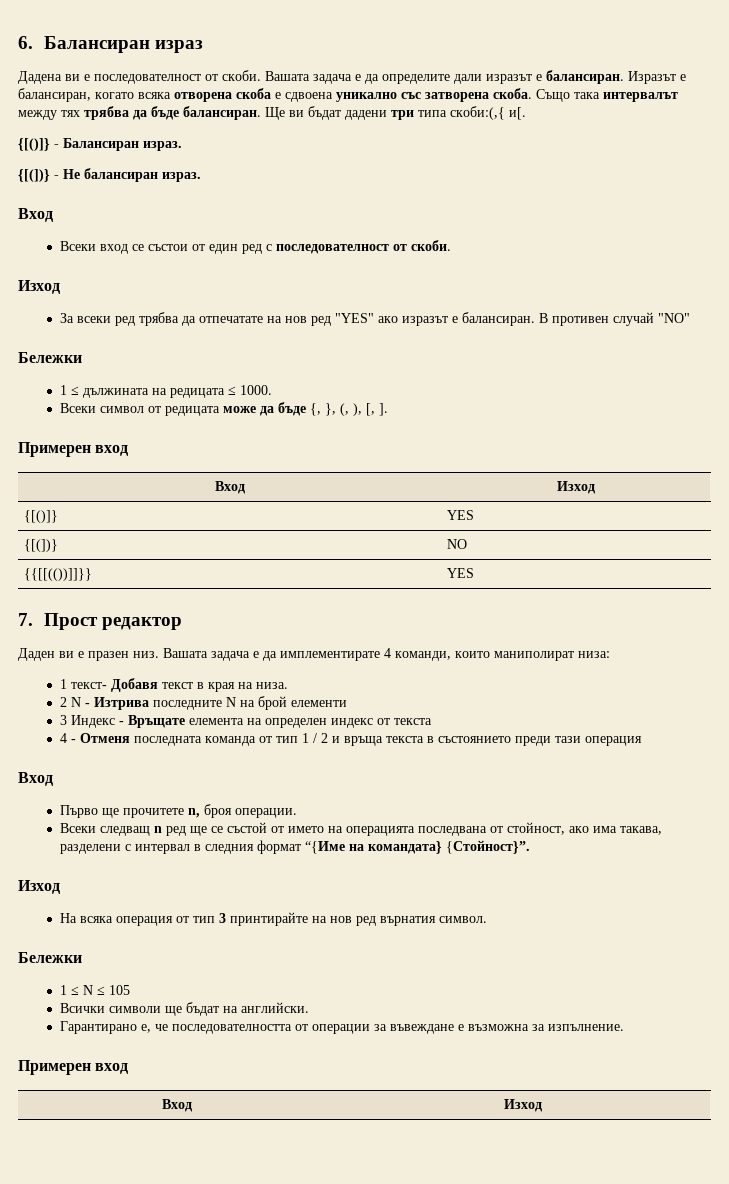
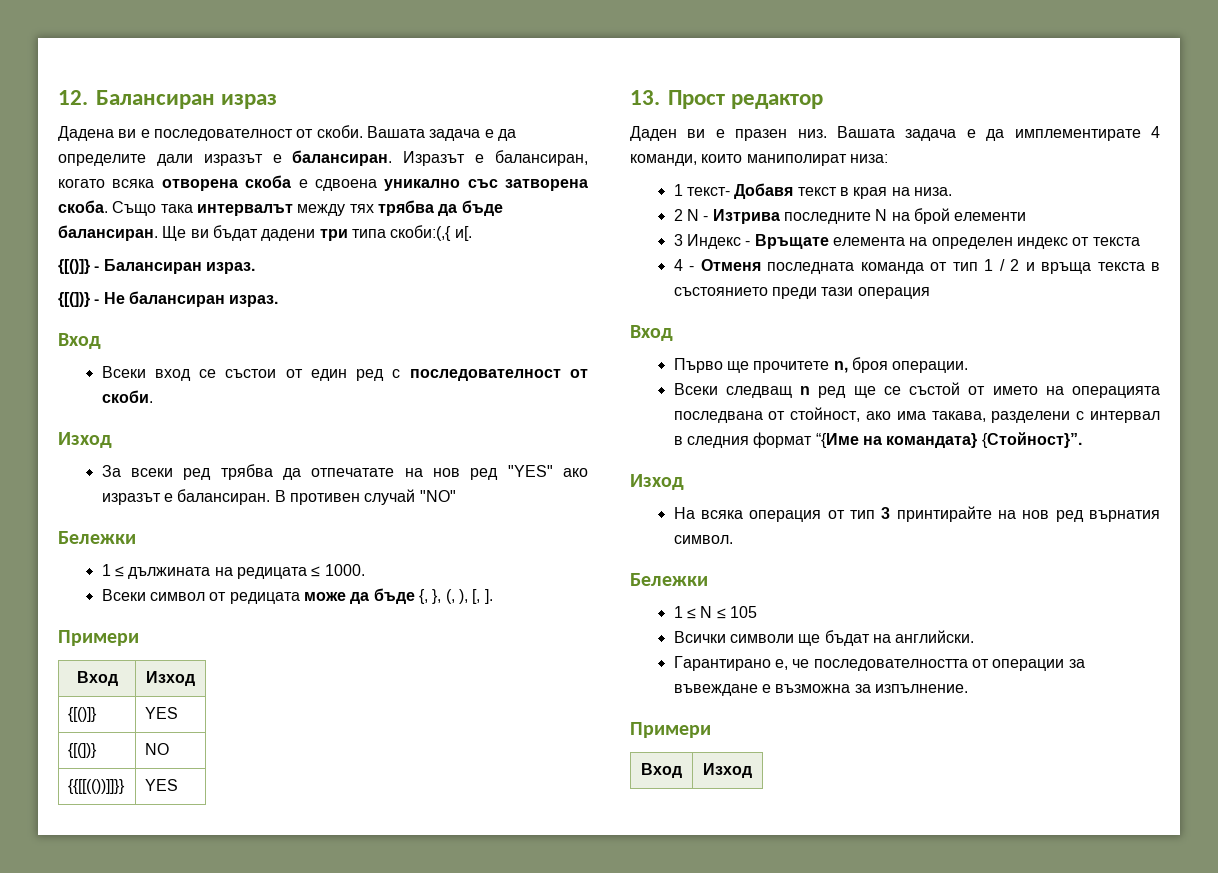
- 6. Балансиран израз
+ 12. Балансиран израз
  Всеки символ от редицата може да бъде {, }, (, ), [, ].
- Примерен вход
+ Примери
- 7. Прост редактор
+ 13. Прост редактор
  Гарантирано е, че последователността от операции за въвеждане е възможна за изпълнение.
- Примерен вход
+ Примери

